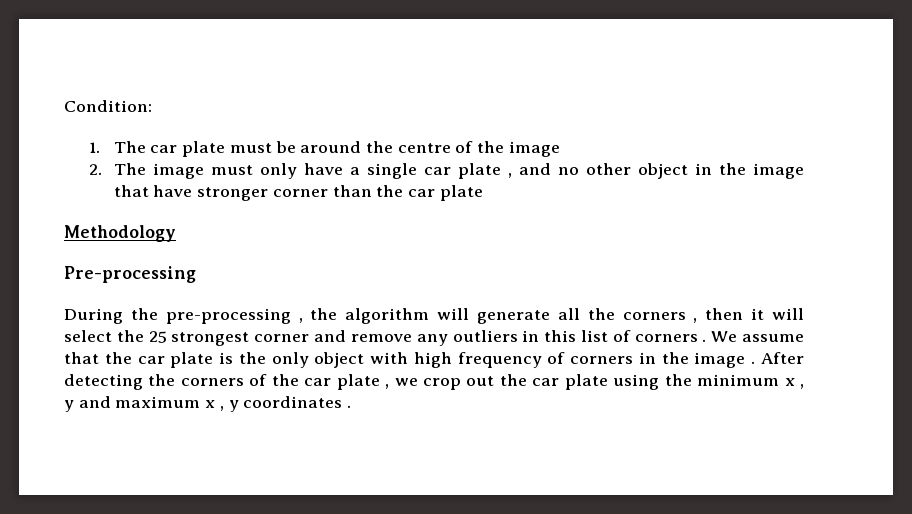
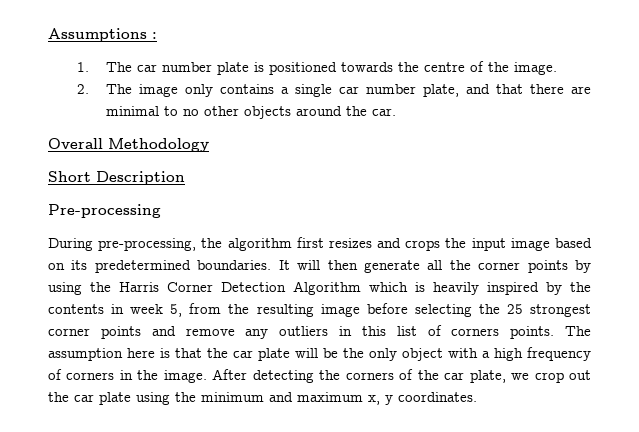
- Condition:
+ Assumptions :
- 1. The car plate must be around the centre of the image
+ 1. The car number plate is positioned towards the centre of the image.
- 2. The image must only have a single car plate , and no other object in the image that have stronger corner than the car plate
- Methodology
+ 2. The image only contains a single car number plate, and that there are minimal to no other objects around the car.
+ Overall Methodology
+ Short Description
- During the pre-processing , the algorithm will generate all the corners , then it will select the 25 strongest corner and remove any outliers in this list of corners . We assume that the car plate is the only object with high frequency of corners in the image .
+ During pre-processing, the algorithm first resizes and crops the input image based on its predetermined boundaries. It will then generate all the corner points by using the Harris Corner Detection Algorithm which is heavily inspired by the contents in week 5, from the resulting image before selecting the 25 strongest corner points and remove any outliers in this list of corners points. The assumption here is that the car plate will be the only object with a high frequency of corners in the image.
- After detecting the corners of the car plate , we crop out the car plate using the minimum x , y and maximum x , y coordinates .
+ After detecting the corners of the car plate, we crop out the car plate using the minimum and maximum x, y coordinates.

